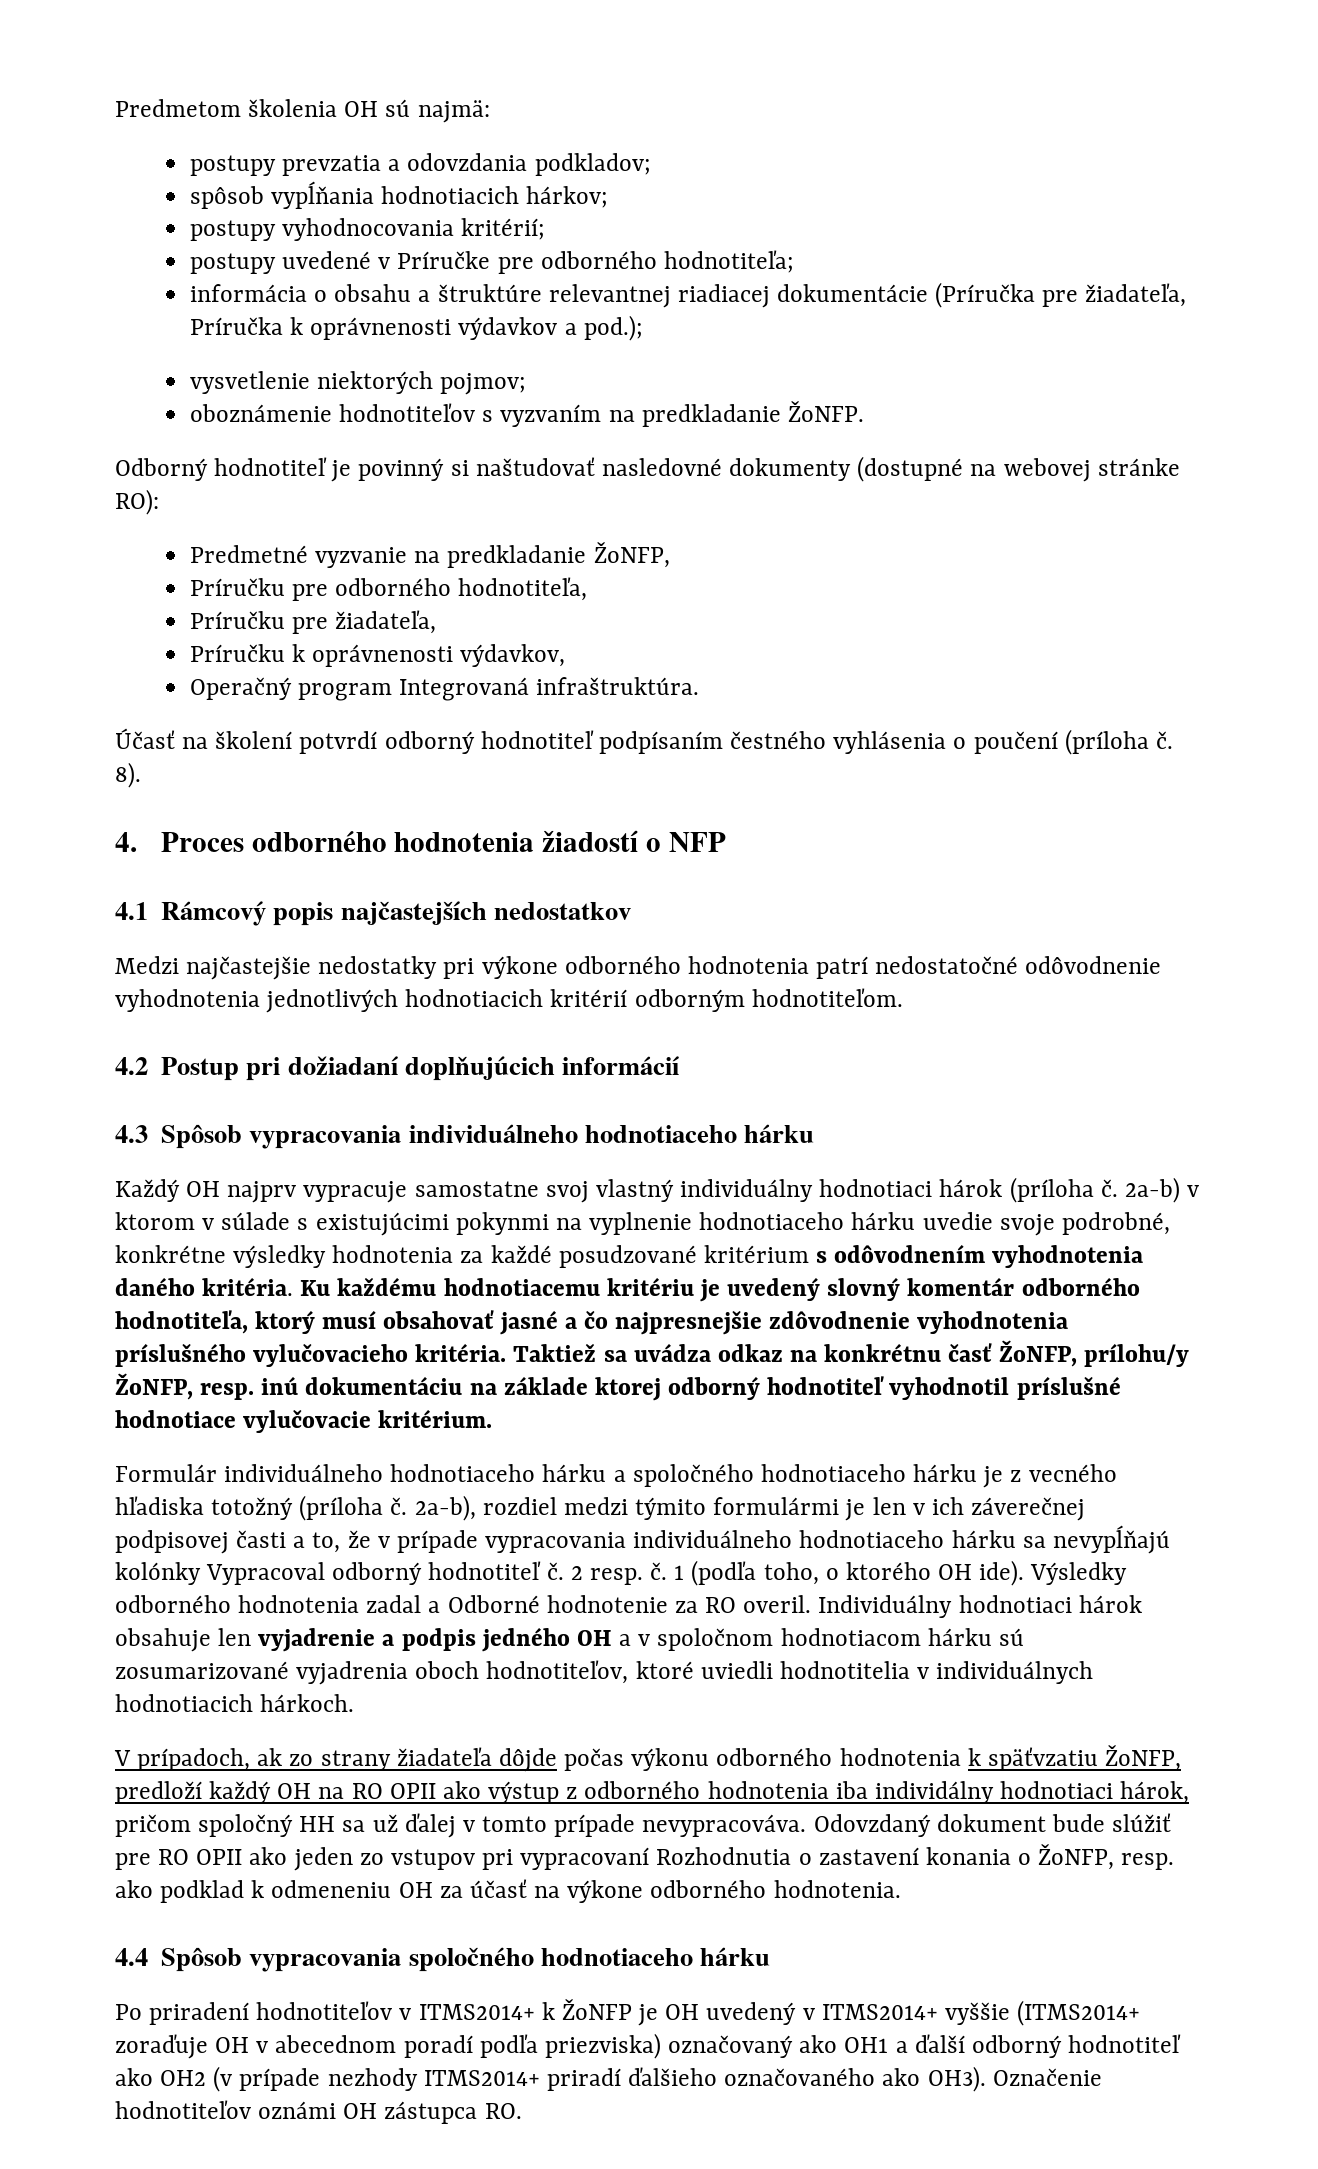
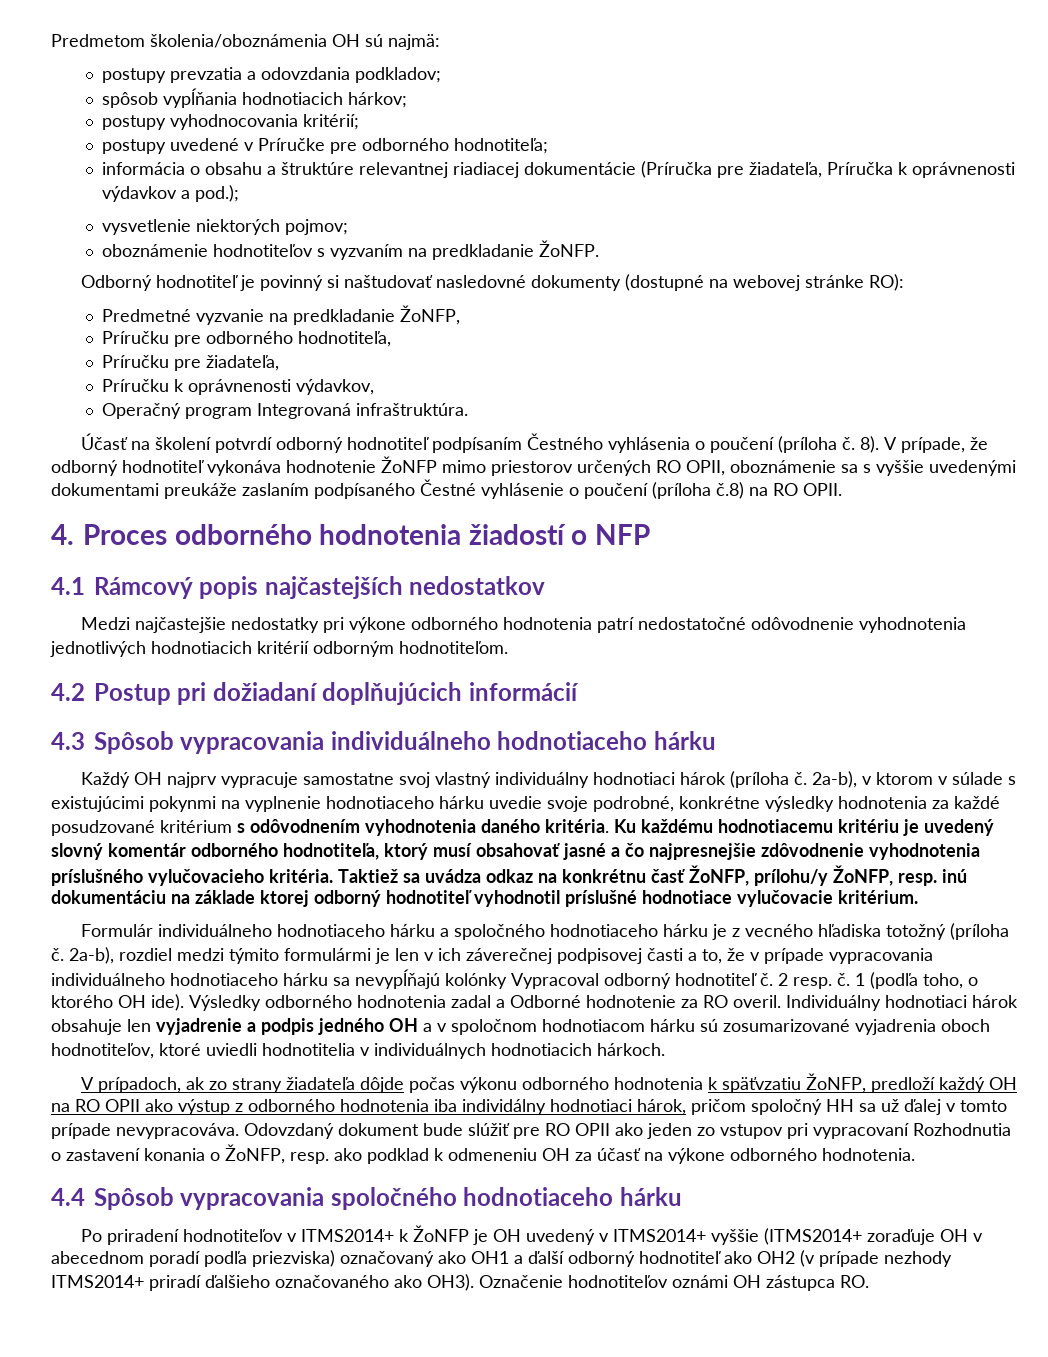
- Predmetom školenia OH sú najmä:
+ Predmetom školenia/oboznámenia OH sú najmä:
- Účasť na školení potvrdí odborný hodnotiteľ podpísaním čestného vyhlásenia o poučení (príloha č.
+ Účasť na školení potvrdí odborný hodnotiteľ podpísaním Čestného vyhlásenia o poučení (príloha č.
+ V prípade, že odborný hodnotiteľ vykonáva hodnotenie ŽoNFP mimo priestorov určených RO OPII, oboznámenie sa s vyššie uvedenými dokumentami preukáže zaslaním podpísaného Čestné vyhlásenie o poučení (príloha č.8) na RO OPII.
- 2a-b) v ktorom v súlade s existujúcimi pokynmi na vyplnenie hodnotiaceho hárku uvedie svoje podrobné, konkrétne výsledky hodnotenia za každé posudzované kritérium s odôvodnením vyhodnotenia daného kritéria.
+ 2a-b), v ktorom v súlade s existujúcimi pokynmi na vyplnenie hodnotiaceho hárku uvedie svoje podrobné, konkrétne výsledky hodnotenia za každé posudzované kritérium s odôvodnením vyhodnotenia daného kritéria.

